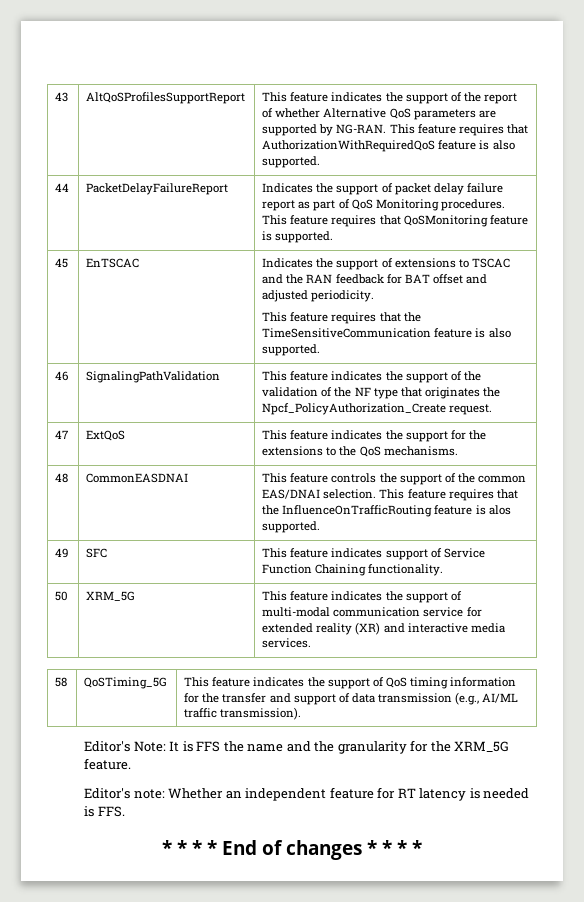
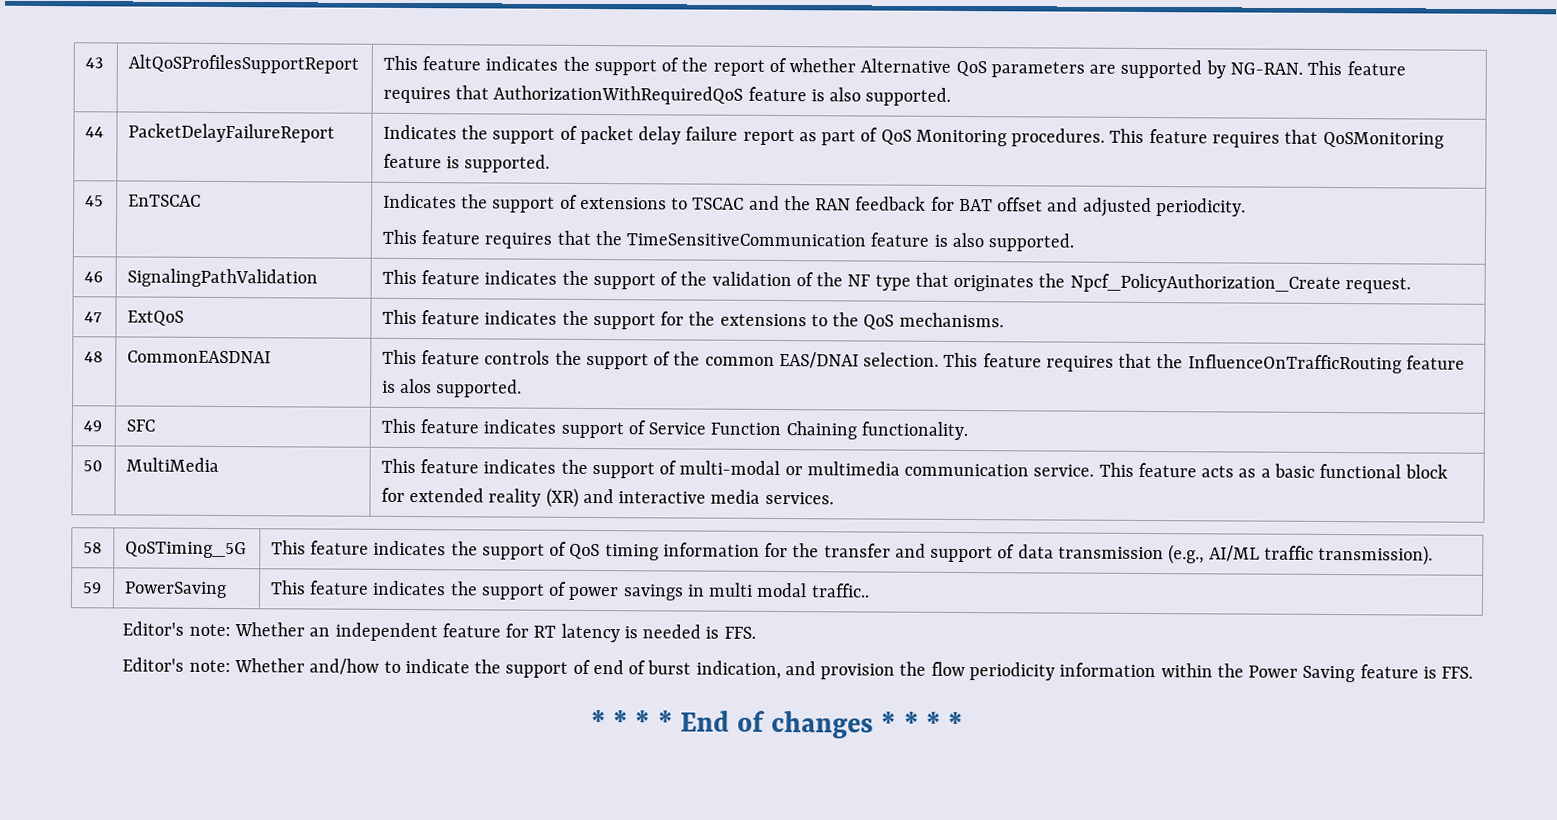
- 50 | XRM_5G | This feature indicates the support of multi-modal communication service for extended reality (XR) and interactive media services.
+ 50 | MultiMedia | This feature indicates the support of multi-modal or multimedia communication service. This feature acts as a basic functional block for extended reality (XR) and interactive media services.
- Editor's Note: It is FFS the name and the granularity for the XRM_5G feature.
+ 59 | PowerSaving | This feature indicates the support of power savings in multi modal traffic..
+ Editor's note: Whether and/how to indicate the support of end of burst indication, and provision the flow periodicity information within the Power Saving feature is FFS.

